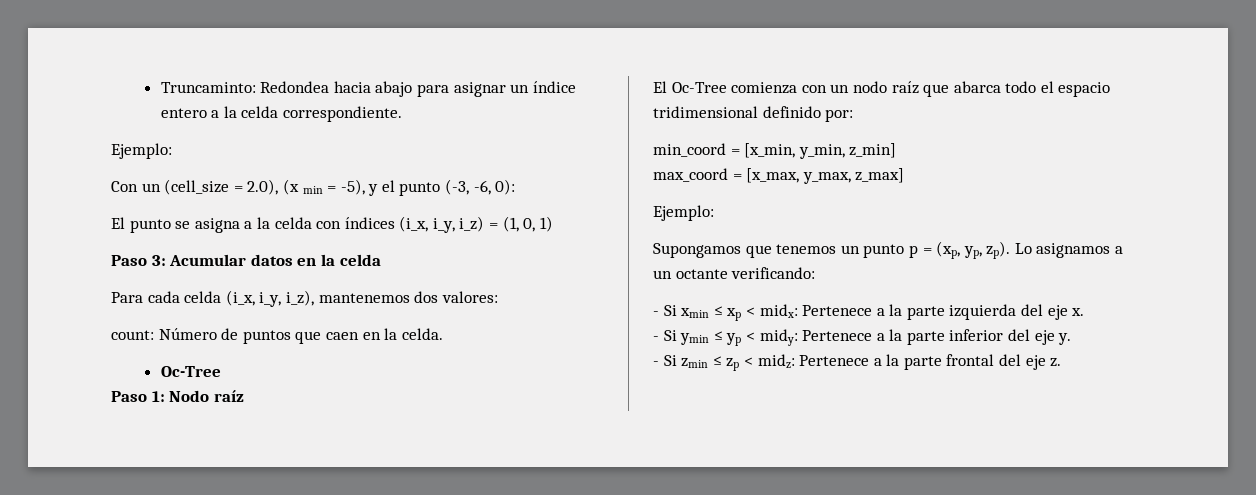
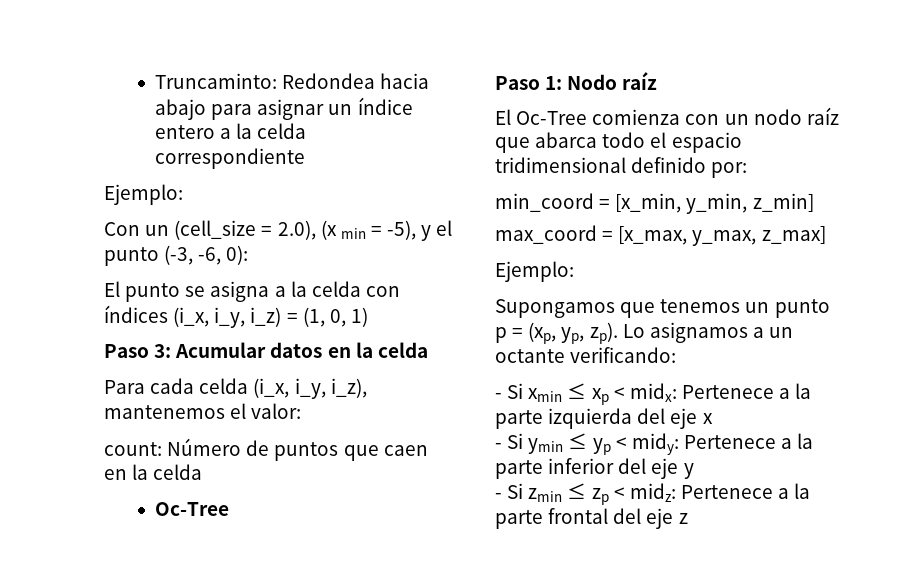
- Truncaminto: Redondea hacia abajo para asignar un índice entero a la celda correspondiente.
+ Truncaminto: Redondea hacia abajo para asignar un índice entero a la celda correspondiente
- Para cada celda (i_x, i_y, i_z), mantenemos dos valores:
+ Para cada celda (i_x, i_y, i_z), mantenemos el valor:
- count: Número de puntos que caen en la celda.
+ count: Número de puntos que caen en la celda
- - Si xmin ≤ xp < midx: Pertenece a la parte izquierda del eje x.
+ - Si xmin ≤ xp < midx: Pertenece a la parte izquierda del eje x
- - Si ymin ≤ yp < midy: Pertenece a la parte inferior del eje y.
+ - Si ymin ≤ yp < midy: Pertenece a la parte inferior del eje y
- - Si zmin ≤ zp < midz: Pertenece a la parte frontal del eje z.
+ - Si zmin ≤ zp < midz: Pertenece a la parte frontal del eje z

